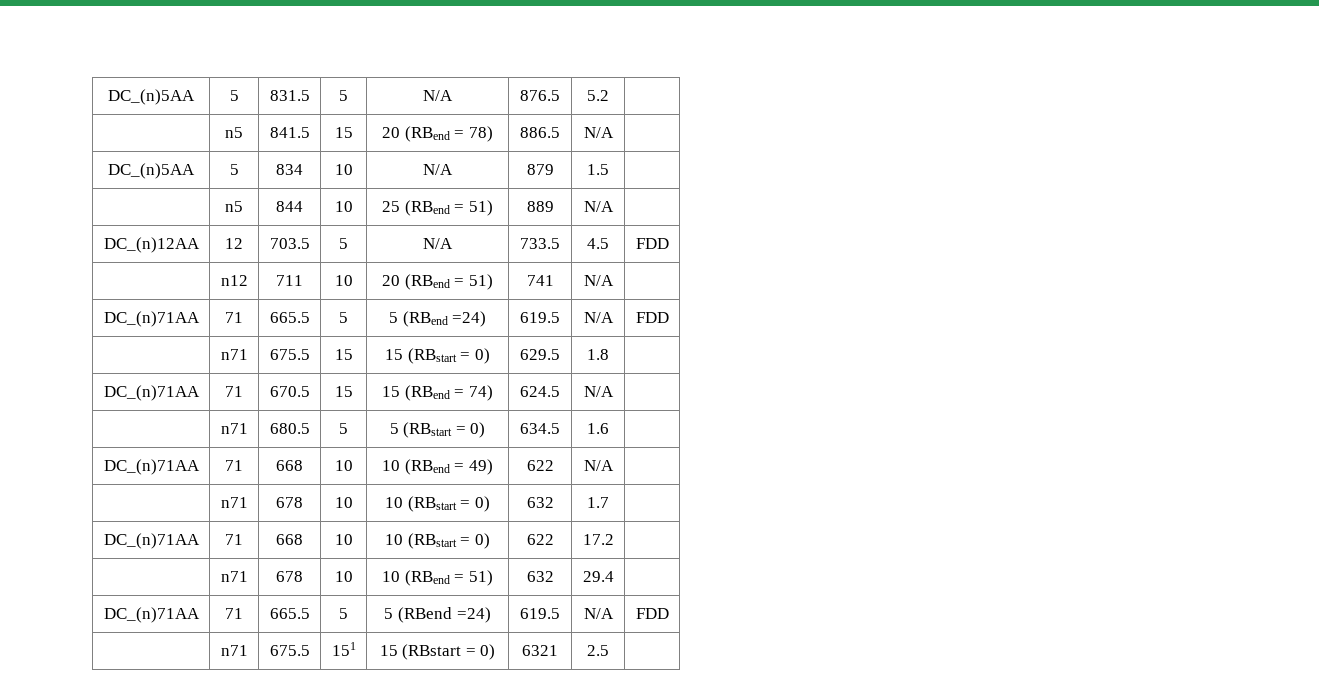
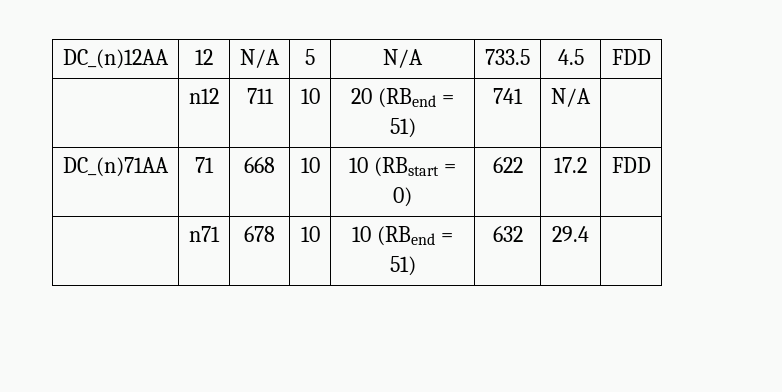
- DC_(n)5AA | 5 | 831.5 | 5 | N/A | 876.5 | 5.2 |
- | n5 | 841.5 | 15 | 20 (RBend = 78) | 886.5 | N/A |
- DC_(n)5AA | 5 | 834 | 10 | N/A | 879 | 1.5 |
- | n5 | 844 | 10 | 25 (RBend = 51) | 889 | N/A |
- DC_(n)12AA | 12 | 703.5 | 5 | N/A | 733.5 | 4.5 | FDD
+ DC_(n)12AA | 12 | N/A | 5 | N/A | 733.5 | 4.5 | FDD
  | n12 | 711 | 10 | 20 (RBend = 51) | 741 | N/A |
- DC_(n)71AA | 71 | 665.5 | 5 | 5 (RBend =24) | 619.5 | N/A | FDD
- | n71 | 675.5 | 15 | 15 (RBstart = 0) | 629.5 | 1.8 |
- DC_(n)71AA | 71 | 670.5 | 15 | 15 (RBend = 74) | 624.5 | N/A |
- | n71 | 680.5 | 5 | 5 (RBstart = 0) | 634.5 | 1.6 |
- DC_(n)71AA | 71 | 668 | 10 | 10 (RBend = 49) | 622 | N/A |
- | n71 | 678 | 10 | 10 (RBstart = 0) | 632 | 1.7 |
- DC_(n)71AA | 71 | 668 | 10 | 10 (RBstart = 0) | 622 | 17.2 |
+ DC_(n)71AA | 71 | 668 | 10 | 10 (RBstart = 0) | 622 | 17.2 | FDD
  | n71 | 678 | 10 | 10 (RBend = 51) | 632 | 29.4 |
- DC_(n)71AA | 71 | 665.5 | 5 | 5 (RBend =24) | 619.5 | N/A | FDD
- | n71 | 675.5 | 151 | 15 (RBstart = 0) | 6321 | 2.5 |

